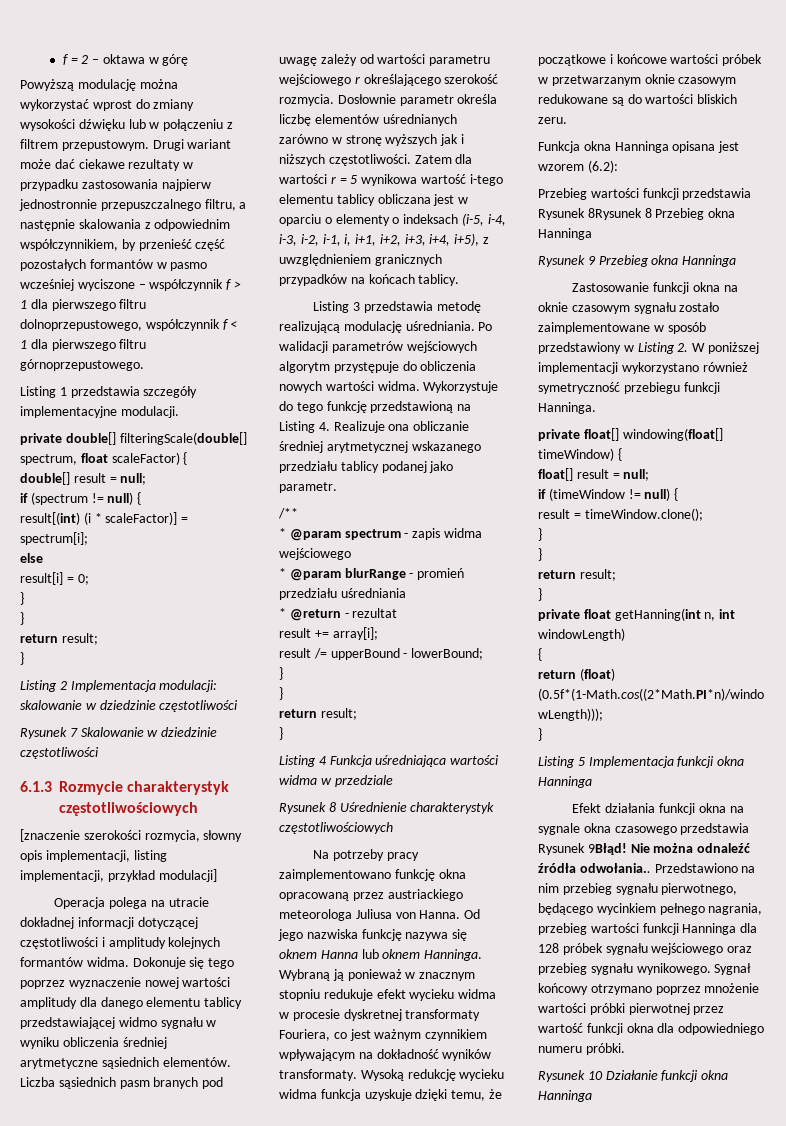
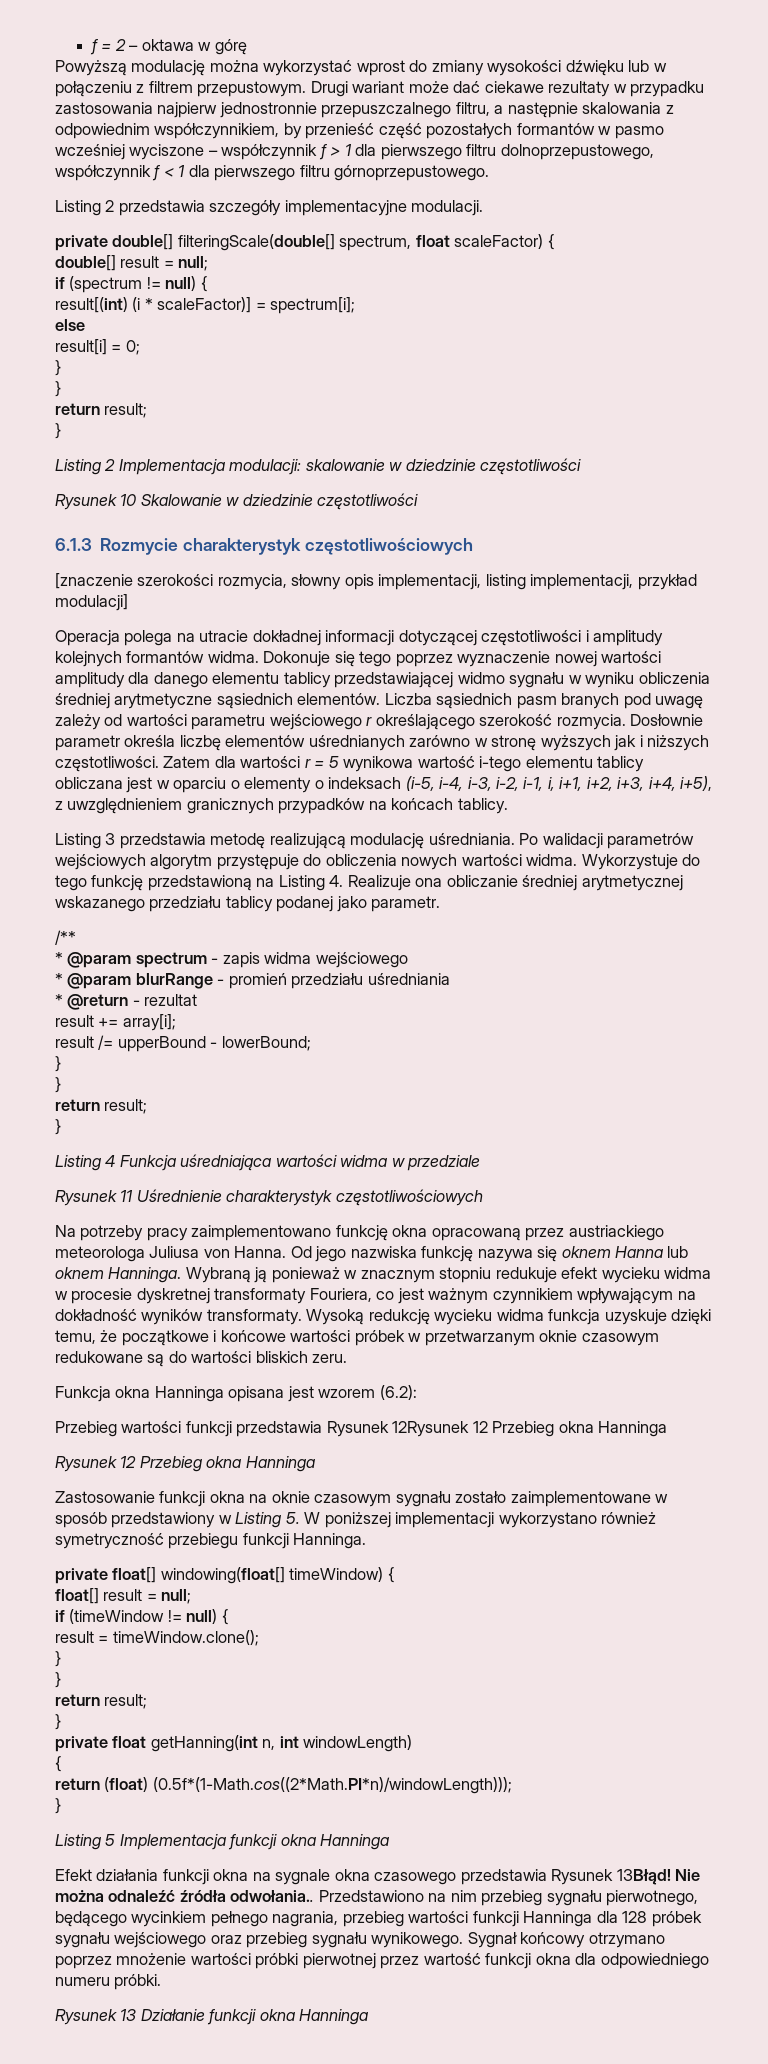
- Listing 1 przedstawia szczegóły implementacyjne modulacji.
+ Listing 2 przedstawia szczegóły implementacyjne modulacji.
- Rysunek 7 Skalowanie w dziedzinie częstotliwości
+ Rysunek 10 Skalowanie w dziedzinie częstotliwości
- Rysunek 8 Uśrednienie charakterystyk częstotliwościowych
+ Rysunek 11 Uśrednienie charakterystyk częstotliwościowych
- Przebieg wartości funkcji przedstawia Rysunek 8Rysunek 8 Przebieg okna Hanninga
+ Przebieg wartości funkcji przedstawia Rysunek 12Rysunek 12 Przebieg okna Hanninga
- Rysunek 9 Przebieg okna Hanninga
+ Rysunek 12 Przebieg okna Hanninga
- Zastosowanie funkcji okna na oknie czasowym sygnału zostało zaimplementowane w sposób przedstawiony w Listing 2. W poniższej implementacji wykorzystano również symetryczność przebiegu funkcji Hanninga.
+ Zastosowanie funkcji okna na oknie czasowym sygnału zostało zaimplementowane w sposób przedstawiony w Listing 5. W poniższej implementacji wykorzystano również symetryczność przebiegu funkcji Hanninga.
- Efekt działania funkcji okna na sygnale okna czasowego przedstawia Rysunek 9Błąd!
+ Efekt działania funkcji okna na sygnale okna czasowego przedstawia Rysunek 13Błąd!
- Rysunek 10 Działanie funkcji okna Hanninga
+ Rysunek 13 Działanie funkcji okna Hanninga

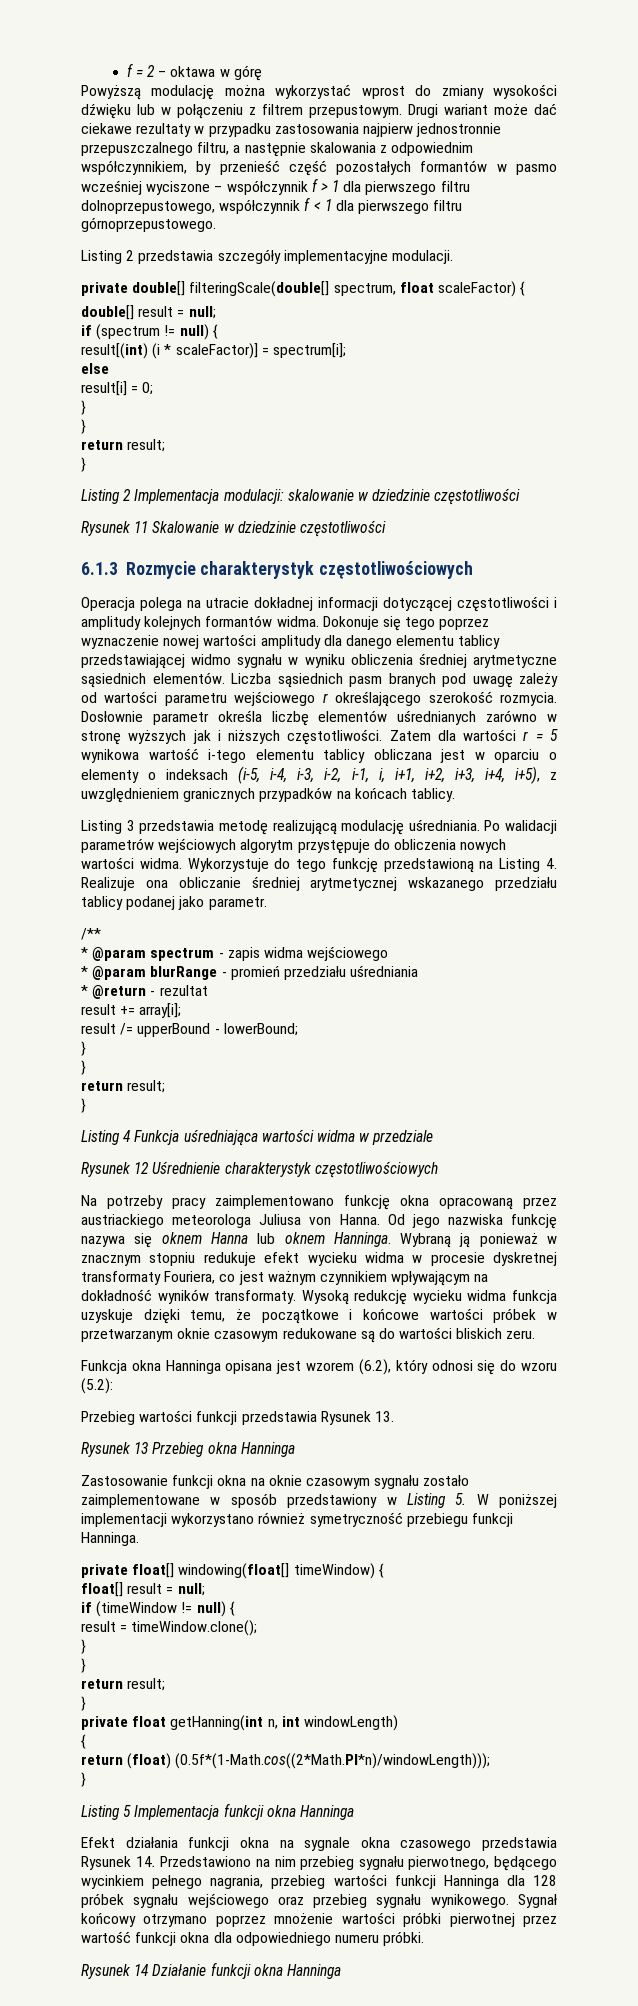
- Rysunek 10 Skalowanie w dziedzinie częstotliwości
+ Rysunek 11 Skalowanie w dziedzinie częstotliwości
- [znaczenie szerokości rozmycia, słowny opis implementacji, listing implementacji, przykład modulacji]
- Rysunek 11 Uśrednienie charakterystyk częstotliwościowych
+ Rysunek 12 Uśrednienie charakterystyk częstotliwościowych
- Funkcja okna Hanninga opisana jest wzorem (6.2):
+ Funkcja okna Hanninga opisana jest wzorem (6.2), który odnosi się do wzoru (5.2):
- Przebieg wartości funkcji przedstawia Rysunek 12Rysunek 12 Przebieg okna Hanninga
- Rysunek 12 Przebieg okna Hanninga
+ Przebieg wartości funkcji przedstawia Rysunek 13.
+ Rysunek 13 Przebieg okna Hanninga
- Efekt działania funkcji okna na sygnale okna czasowego przedstawia Rysunek 13Błąd! Nie można odnaleźć źródła odwołania.. Przedstawiono na nim przebieg sygnału pierwotnego, będącego wycinkiem pełnego nagrania, przebieg wartości funkcji Hanninga dla 128 próbek sygnału wejściowego oraz przebieg sygnału wynikowego.
+ Efekt działania funkcji okna na sygnale okna czasowego przedstawia Rysunek 14. Przedstawiono na nim przebieg sygnału pierwotnego, będącego wycinkiem pełnego nagrania, przebieg wartości funkcji Hanninga dla 128 próbek sygnału wejściowego oraz przebieg sygnału wynikowego.
- Rysunek 13 Działanie funkcji okna Hanninga
+ Rysunek 14 Działanie funkcji okna Hanninga

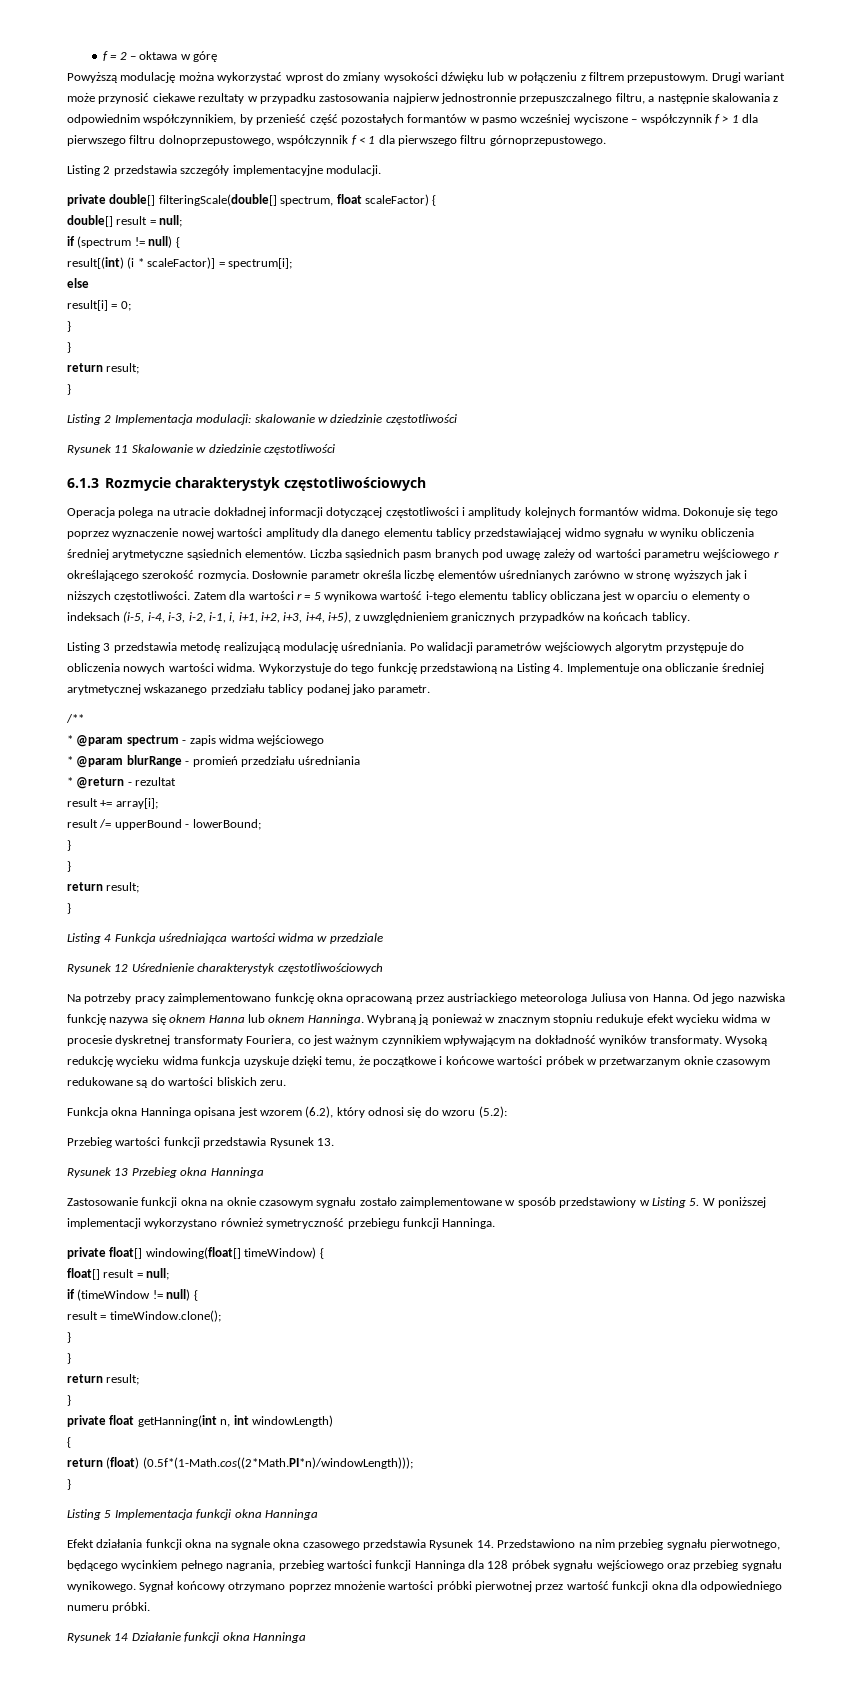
- Drugi wariant może dać ciekawe rezultaty w przypadku zastosowania najpierw jednostronnie przepuszczalnego filtru, a następnie skalowania z odpowiednim współczynnikiem, by przenieść część pozostałych formantów w pasmo wcześniej wyciszone – współczynnik f > 1 dla pierwszego filtru dolnoprzepustowego, współczynnik f < 1 dla pierwszego filtru górnoprzepustowego.
+ Drugi wariant może przynosić ciekawe rezultaty w przypadku zastosowania najpierw jednostronnie przepuszczalnego filtru, a następnie skalowania z odpowiednim współczynnikiem, by przenieść część pozostałych formantów w pasmo wcześniej wyciszone – współczynnik f > 1 dla pierwszego filtru dolnoprzepustowego, współczynnik f < 1 dla pierwszego filtru górnoprzepustowego.
- Wykorzystuje do tego funkcję przedstawioną na Listing 4. Realizuje ona obliczanie średniej arytmetycznej wskazanego przedziału tablicy podanej jako parametr.
+ Wykorzystuje do tego funkcję przedstawioną na Listing 4. Implementuje ona obliczanie średniej arytmetycznej wskazanego przedziału tablicy podanej jako parametr.

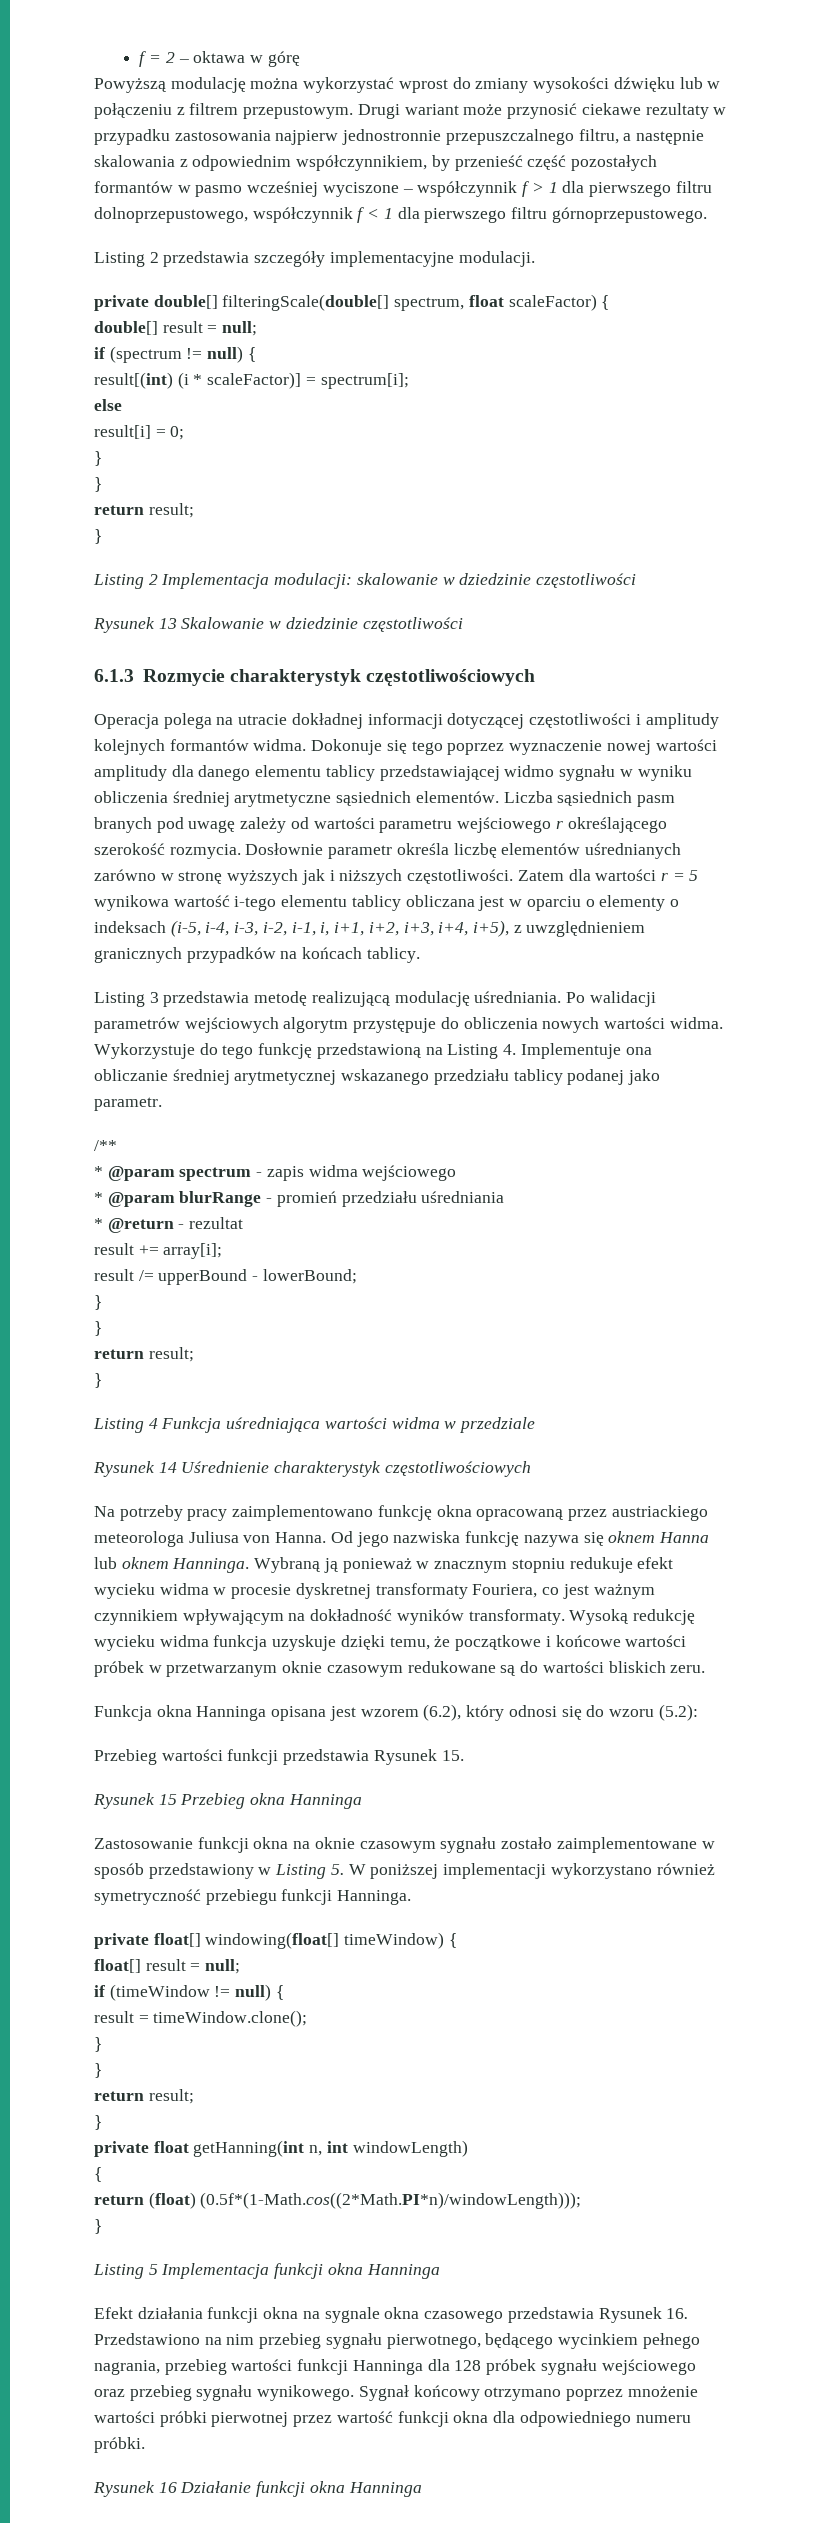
- Rysunek 11 Skalowanie w dziedzinie częstotliwości
+ Rysunek 13 Skalowanie w dziedzinie częstotliwości
- Rysunek 12 Uśrednienie charakterystyk częstotliwościowych
+ Rysunek 14 Uśrednienie charakterystyk częstotliwościowych
- Przebieg wartości funkcji przedstawia Rysunek 13.
- Rysunek 13 Przebieg okna Hanninga
+ Przebieg wartości funkcji przedstawia Rysunek 15.
+ Rysunek 15 Przebieg okna Hanninga
- Efekt działania funkcji okna na sygnale okna czasowego przedstawia Rysunek 14. Przedstawiono na nim przebieg sygnału pierwotnego, będącego wycinkiem pełnego nagrania, przebieg wartości funkcji Hanninga dla 128 próbek sygnału wejściowego oraz przebieg sygnału wynikowego.
+ Efekt działania funkcji okna na sygnale okna czasowego przedstawia Rysunek 16. Przedstawiono na nim przebieg sygnału pierwotnego, będącego wycinkiem pełnego nagrania, przebieg wartości funkcji Hanninga dla 128 próbek sygnału wejściowego oraz przebieg sygnału wynikowego.
- Rysunek 14 Działanie funkcji okna Hanninga
+ Rysunek 16 Działanie funkcji okna Hanninga

